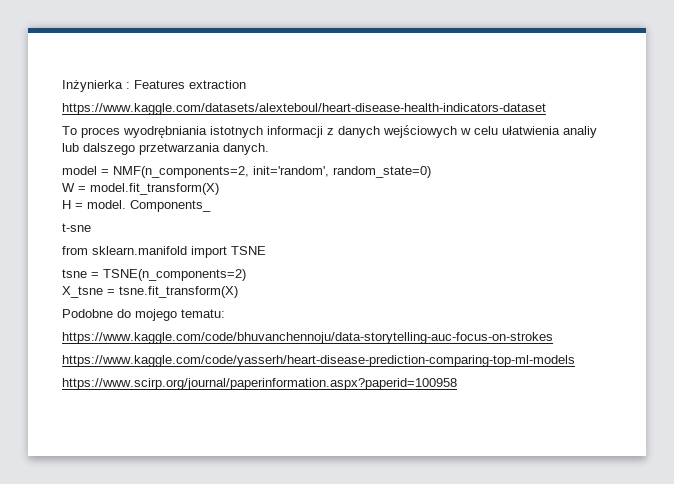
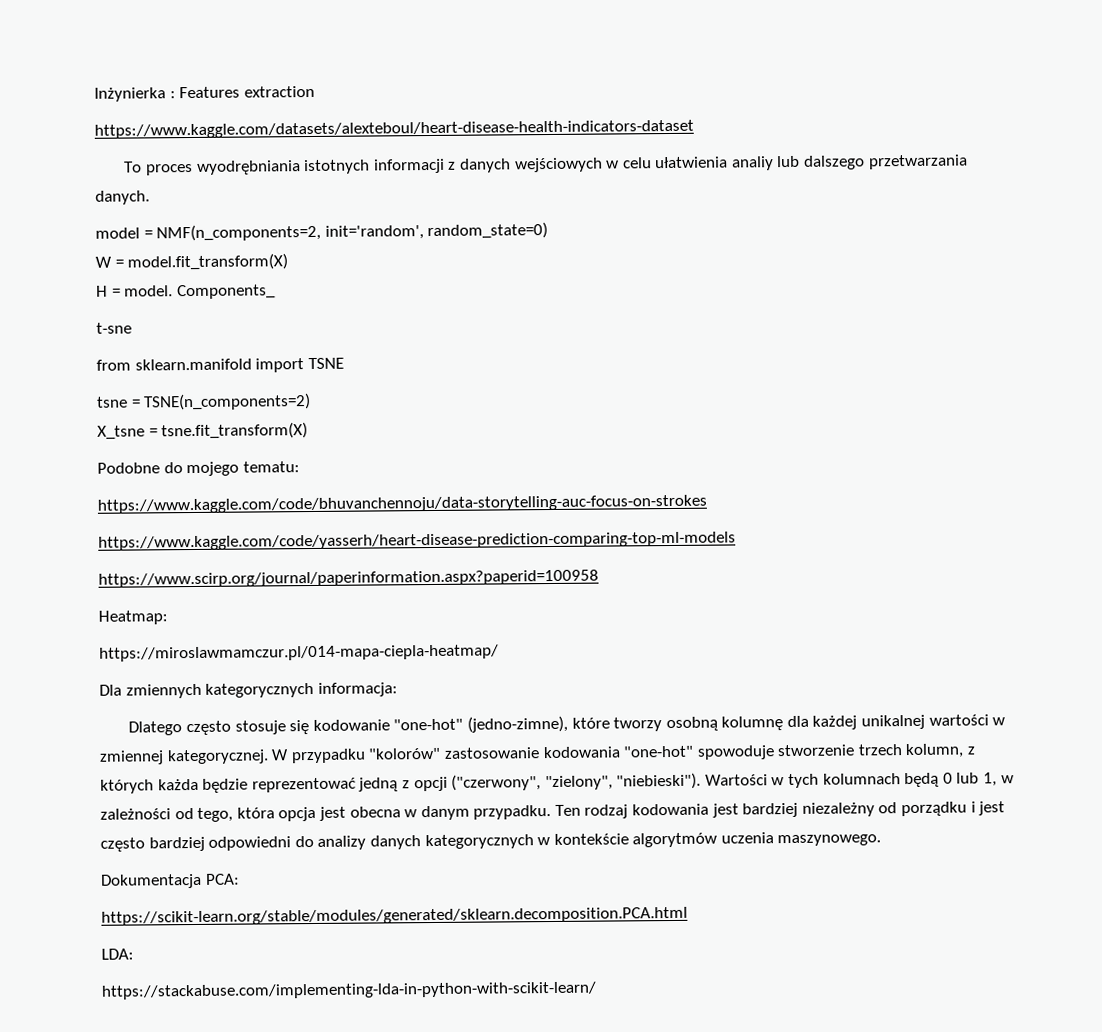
+ Heatmap:
+ https://miroslawmamczur.pl/014-mapa-ciepla-heatmap/
+ Dla zmiennych kategorycznych informacja:
+ Dlatego często stosuje się kodowanie "one-hot" (jedno-zimne), które tworzy osobną kolumnę dla każdej unikalnej wartości w zmiennej kategorycznej. W przypadku "kolorów" zastosowanie kodowania "one-hot" spowoduje stworzenie trzech kolumn, z których każda będzie reprezentować jedną z opcji ("czerwony", "zielony", "niebieski"). Wartości w tych kolumnach będą 0 lub 1, w zależności od tego, która opcja jest obecna w danym przypadku. Ten rodzaj kodowania jest bardziej niezależny od porządku i jest często bardziej odpowiedni do analizy danych kategorycznych w kontekście algorytmów uczenia maszynowego.
+ Dokumentacja PCA:
+ https://scikit-learn.org/stable/modules/generated/sklearn.decomposition.PCA.html
+ LDA:
+ https://stackabuse.com/implementing-lda-in-python-with-scikit-learn/

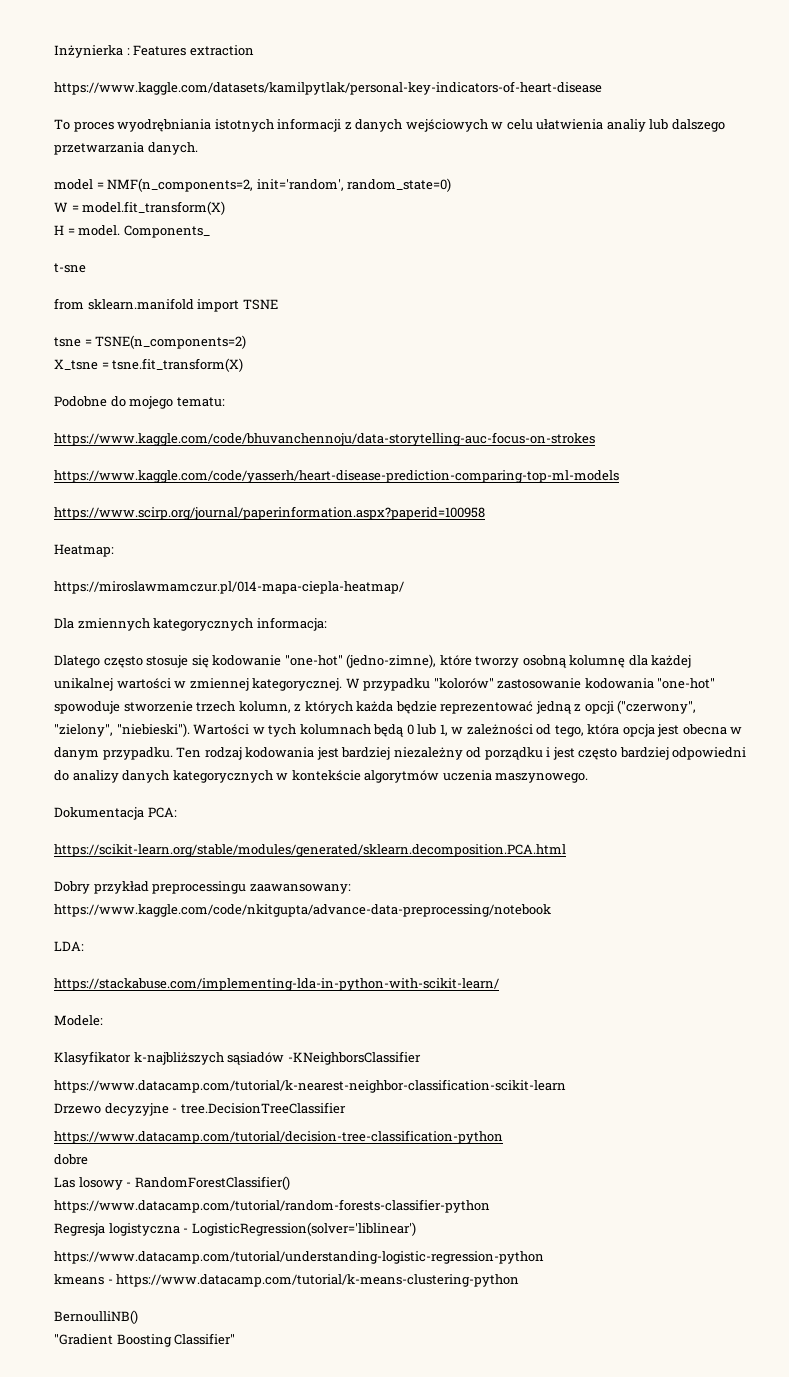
- https://www.kaggle.com/datasets/alexteboul/heart-disease-health-indicators-dataset
+ https://www.kaggle.com/datasets/kamilpytlak/personal-key-indicators-of-heart-disease
+ Dobry przykład preprocessingu zaawansowany: https://www.kaggle.com/code/nkitgupta/advance-data-preprocessing/notebook
  LDA:
  https://stackabuse.com/implementing-lda-in-python-with-scikit-learn/
+ Modele:
+ Klasyfikator k-najbliższych sąsiadów -KNeighborsClassifier
+ https://www.datacamp.com/tutorial/k-nearest-neighbor-classification-scikit-learn
+ Drzewo decyzyjne - tree.DecisionTreeClassifier
+ https://www.datacamp.com/tutorial/decision-tree-classification-python
+ dobre
+ Las losowy - RandomForestClassifier()
+ https://www.datacamp.com/tutorial/random-forests-classifier-python
+ Regresja logistyczna - LogisticRegression(solver='liblinear')
+ https://www.datacamp.com/tutorial/understanding-logistic-regression-python
+ kmeans - https://www.datacamp.com/tutorial/k-means-clustering-python
+ BernoulliNB()
+ "Gradient Boosting Classifier"

